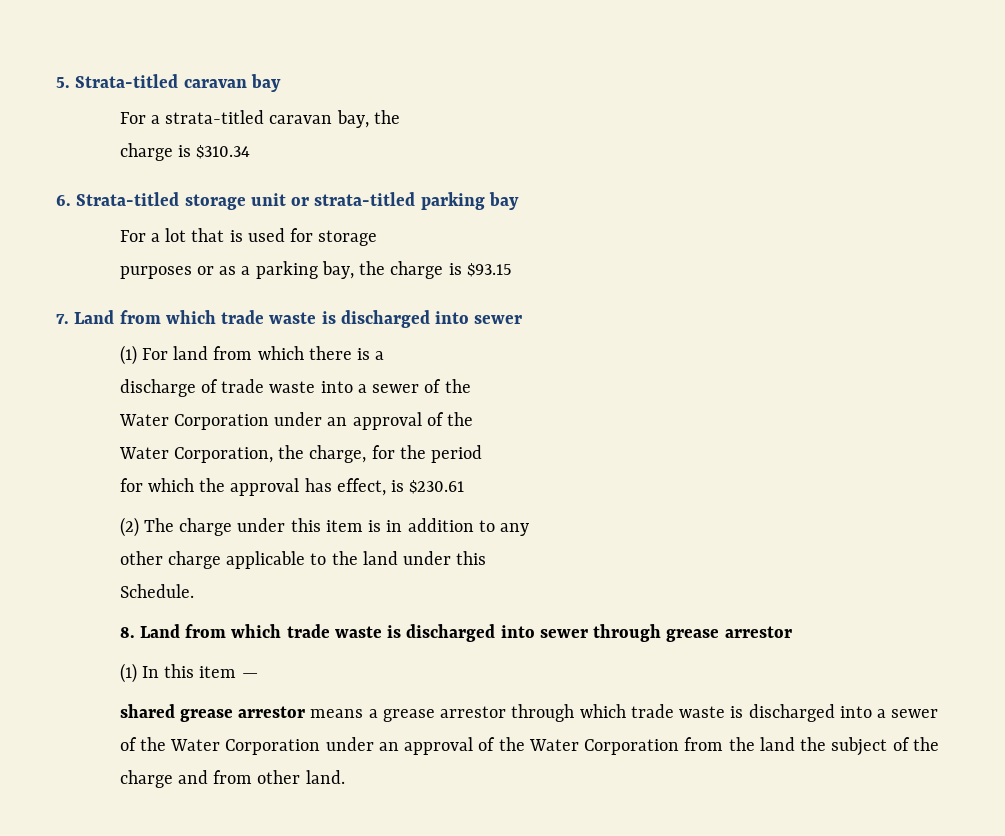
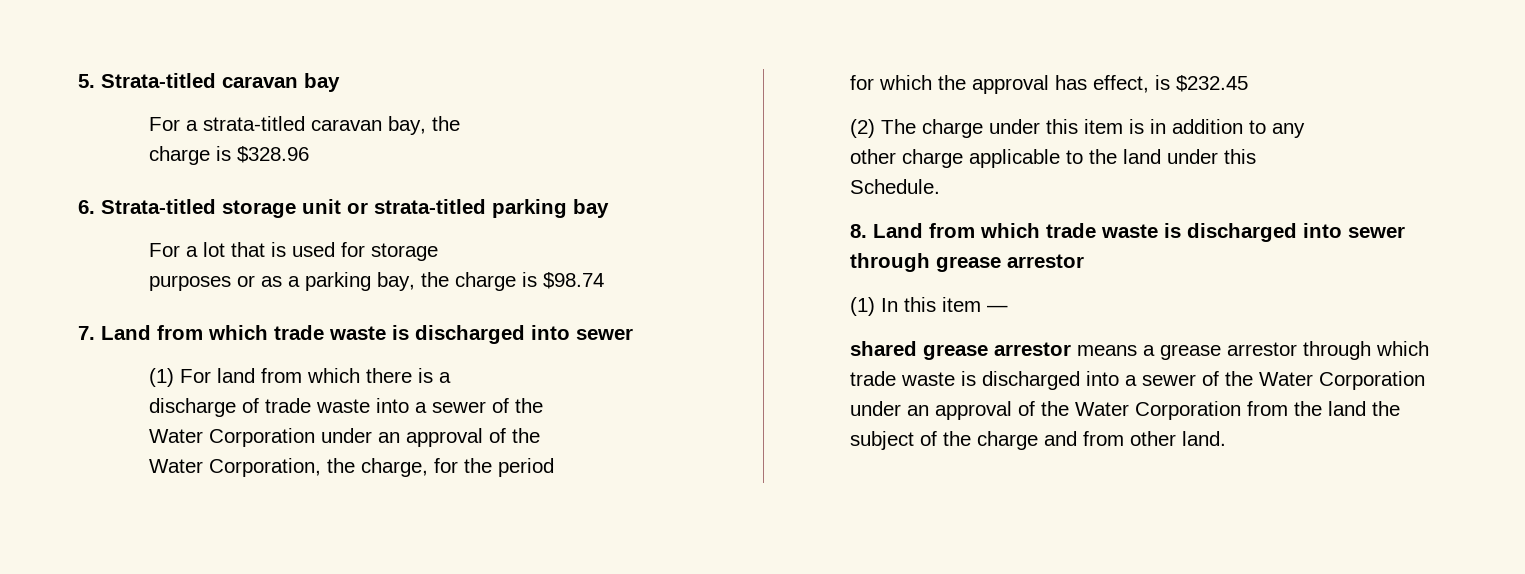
- charge is $310.34
+ charge is $328.96
- purposes or as a parking bay, the charge is $93.15
+ purposes or as a parking bay, the charge is $98.74
- for which the approval has effect, is $230.61
+ for which the approval has effect, is $232.45

